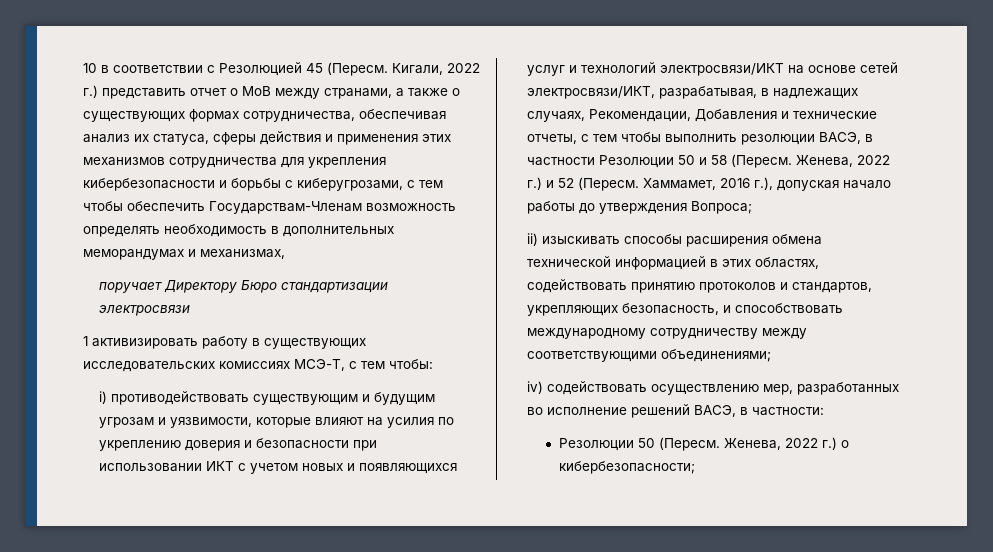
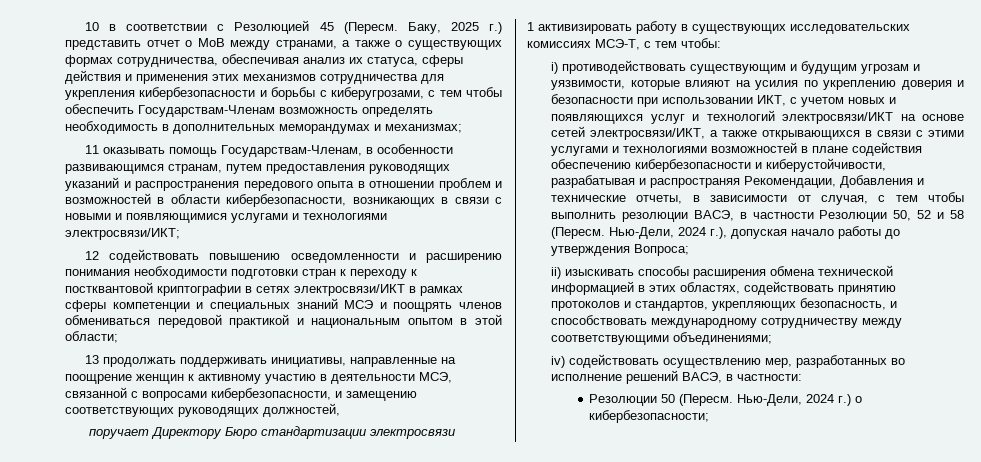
- Кигали, 2022 г.) представить отчет о МоВ между странами, а также о существующих формах сотрудничества, обеспечивая анализ их статуса, сферы действия и применения этих механизмов сотрудничества для укрепления кибербезопасности и борьбы с киберугрозами, с тем чтобы обеспечить Государствам-Членам возможность определять необходимость в дополнительных меморандумах и механизмах,
+ Баку, 2025 г.) представить отчет о МоВ между странами, а также о существующих формах сотрудничества, обеспечивая анализ их статуса, сферы действия и применения этих механизмов сотрудничества для укрепления кибербезопасности и борьбы с киберугрозами, с тем чтобы обеспечить Государствам-Членам возможность определять необходимость в дополнительных меморандумах и механизмах;
+ 11 оказывать помощь Государствам-Членам, в особенности развивающимся странам, путем предоставления руководящих указаний и распространения передового опыта в отношении проблем и возможностей в области кибербезопасности, возникающих в связи с новыми и появляющимися услугами и технологиями электросвязи/ИКТ;
+ 12 содействовать повышению осведомленности и расширению понимания необходимости подготовки стран к переходу к постквантовой криптографии в сетях электросвязи/ИКТ в рамках сферы компетенции и специальных знаний МСЭ и поощрять членов обмениваться передовой практикой и национальным опытом в этой области;
+ 13 продолжать поддерживать инициативы, направленные на поощрение женщин к активному участию в деятельности МСЭ, связанной с вопросами кибербезопасности, и замещению соответствующих руководящих должностей,
- i) противодействовать существующим и будущим угрозам и уязвимости, которые влияют на усилия по укреплению доверия и безопасности при использовании ИКТ с учетом новых и появляющихся услуг и технологий электросвязи/ИКТ на основе сетей электросвязи/ИКТ, разрабатывая, в надлежащих случаях, Рекомендации, Добавления и технические отчеты, с тем чтобы выполнить резолюции ВАСЭ, в частности Резолюции 50 и 58 (Пересм.
+ i) противодействовать существующим и будущим угрозам и уязвимости, которые влияют на усилия по укреплению доверия и безопасности при использовании ИКТ, с учетом новых и появляющихся услуг и технологий электросвязи/ИКТ на основе сетей электросвязи/ИКТ, а также открывающихся в связи с этими услугами и технологиями возможностей в плане содействия обеспечению кибербезопасности и киберустойчивости, разрабатывая и распространяя Рекомендации, Добавления и технические отчеты, в зависимости от случая, с тем чтобы выполнить резолюции ВАСЭ, в частности Резолюции 50, 52 и 58 (Пересм.
- Женева, 2022 г.) и 52 (Пересм. Хаммамет, 2016 г.), допуская начало работы до утверждения Вопроса;
+ Нью-Дели, 2024 г.), допуская начало работы до утверждения Вопроса;
- Женева, 2022 г.) о кибербезопасности;
+ Нью-Дели, 2024 г.) о кибербезопасности;

